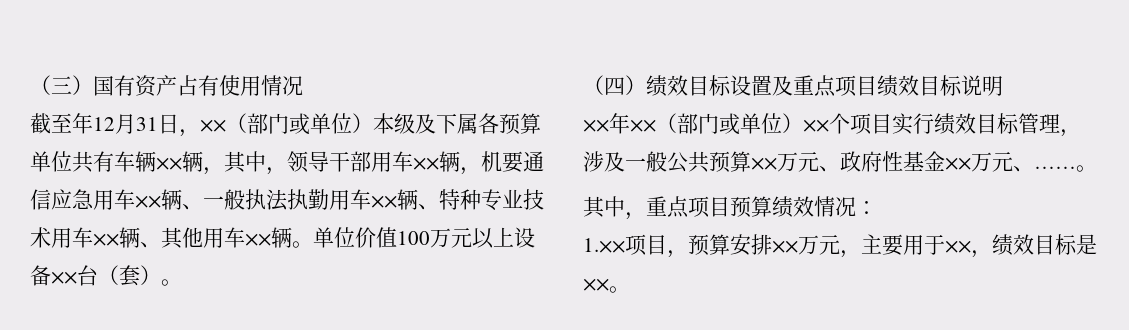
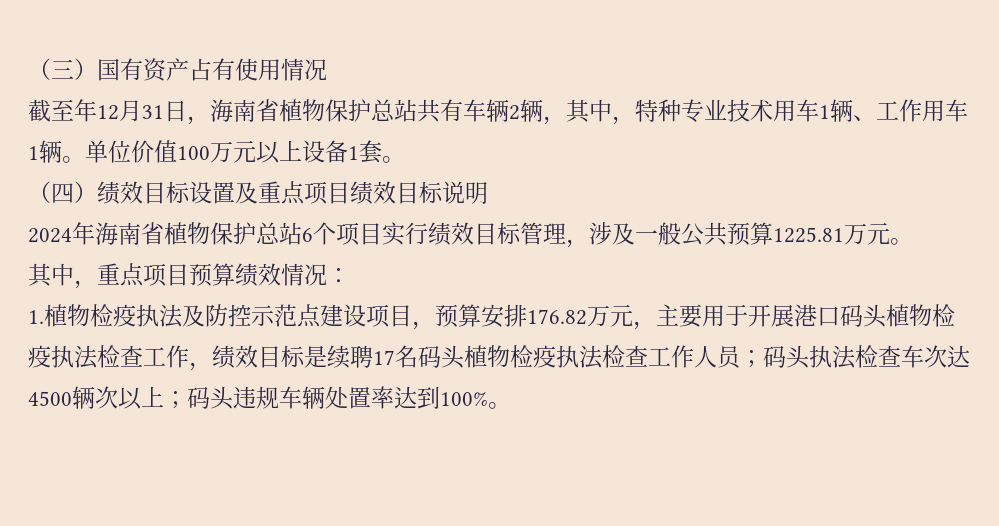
- 截至年12月31日，××（部门或单位）本级及下属各预算单位共有车辆××辆，其中，领导干部用车××辆，机要通信应急用车××辆、一般执法执勤用车××辆、特种专业技术用车××辆、其他用车××辆。
+ 截至年12月31日，海南省植物保护总站共有车辆2辆，其中，特种专业技术用车1辆、工作用车1辆。
- 单位价值100万元以上设备××台（套）。
+ 单位价值100万元以上设备1套。
- ××年××（部门或单位）××个项目实行绩效目标管理，涉及一般公共预算××万元、政府性基金××万元、……。
+ 2024年海南省植物保护总站6个项目实行绩效目标管理，涉及一般公共预算1225.81万元。
- 1.××项目，预算安排××万元，主要用于××，绩效目标是××。
+ 1.植物检疫执法及防控示范点建设项目，预算安排176.82万元，主要用于开展港口码头植物检疫执法检查工作，绩效目标是续聘17名码头植物检疫执法检查工作人员；码头执法检查车次达4500辆次以上；码头违规车辆处置率达到100%。

